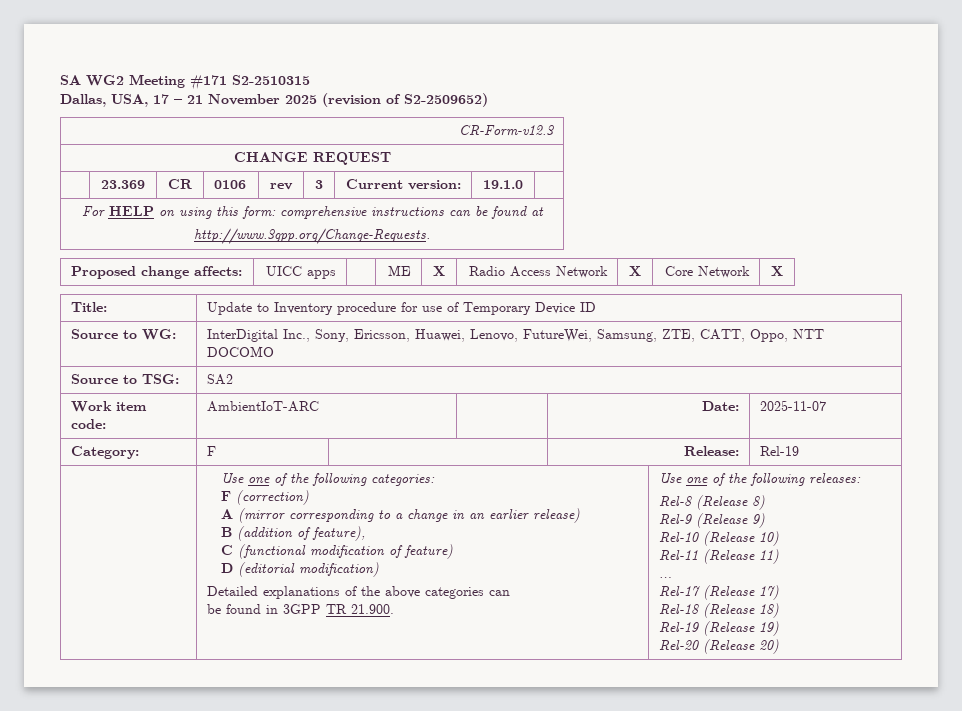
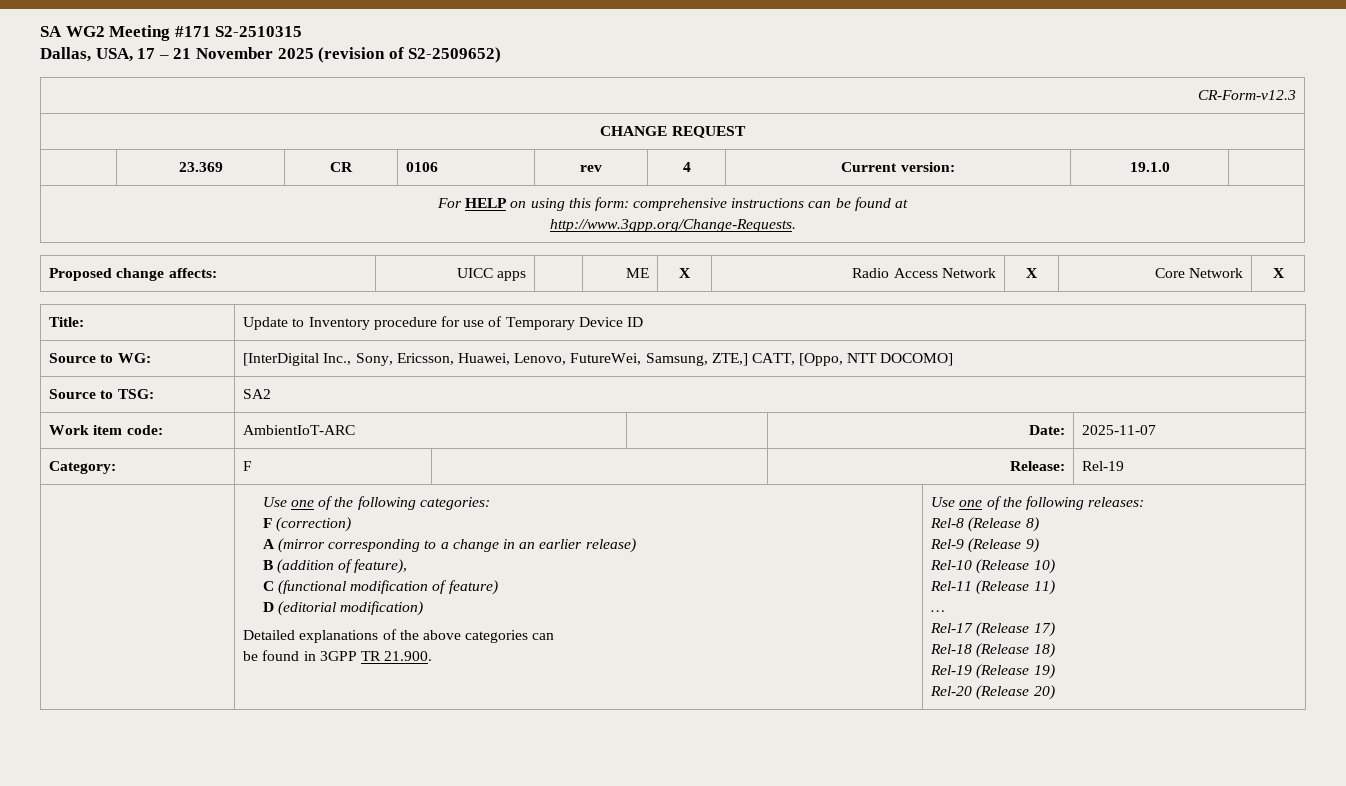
- | 23.369 | CR | 0106 | rev | 3 | Current version: | 19.1.0 |
+ | 23.369 | CR | 0106 | rev | 4 | Current version: | 19.1.0 |
- Source to WG: | InterDigital Inc., Sony, Ericsson, Huawei, Lenovo, FutureWei, Samsung, ZTE, CATT, Oppo, NTT DOCOMO
+ Source to WG: | [InterDigital Inc., Sony, Ericsson, Huawei, Lenovo, FutureWei, Samsung, ZTE,] CATT, [Oppo, NTT DOCOMO]

